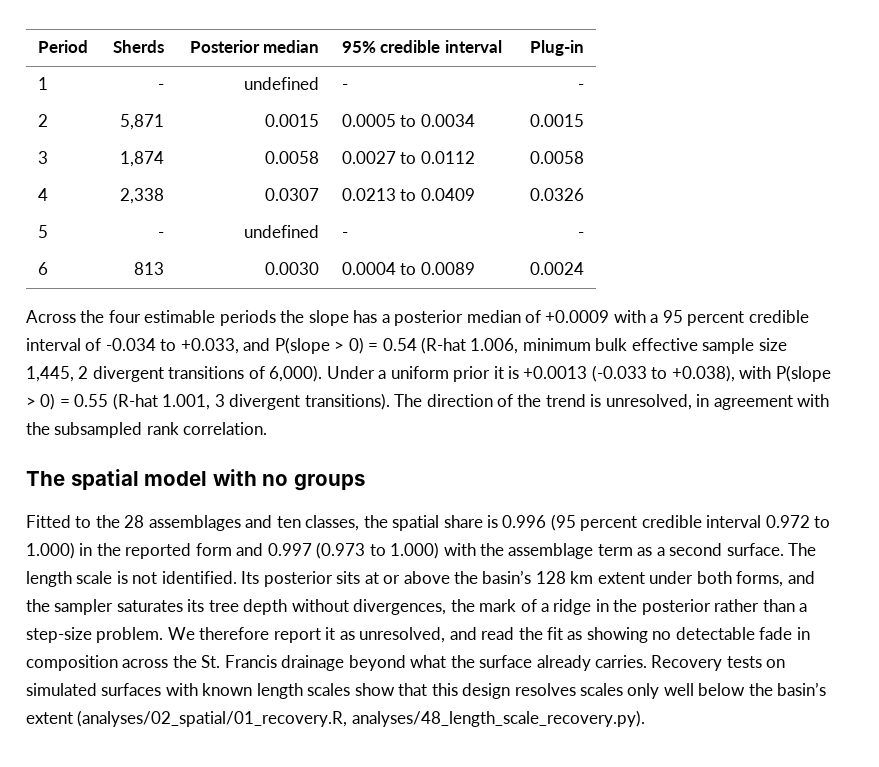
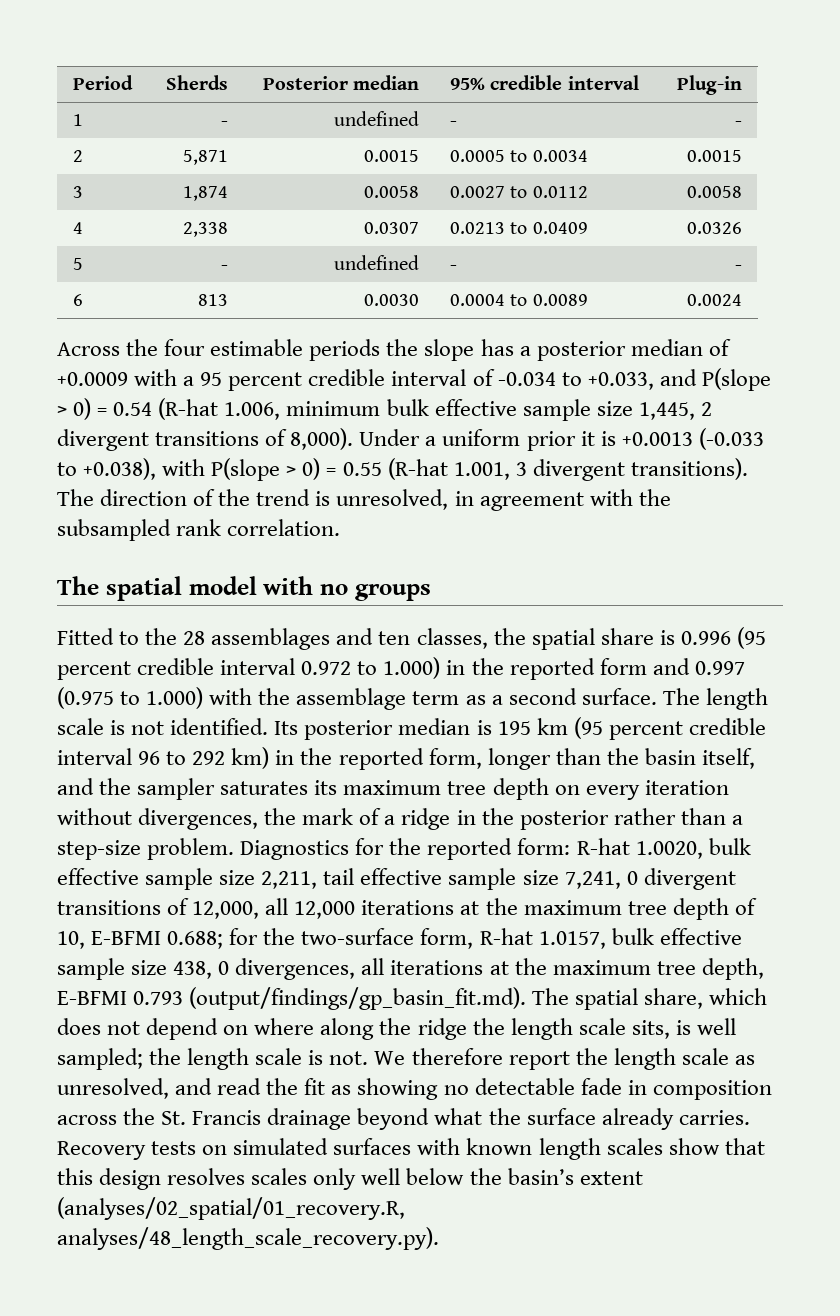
- Across the four estimable periods the slope has a posterior median of +0.0009 with a 95 percent credible interval of -0.034 to +0.033, and P(slope > 0) = 0.54 (R-hat 1.006, minimum bulk effective sample size 1,445, 2 divergent transitions of 6,000).
+ Across the four estimable periods the slope has a posterior median of +0.0009 with a 95 percent credible interval of -0.034 to +0.033, and P(slope > 0) = 0.54 (R-hat 1.006, minimum bulk effective sample size 1,445, 2 divergent transitions of 8,000).
- Fitted to the 28 assemblages and ten classes, the spatial share is 0.996 (95 percent credible interval 0.972 to 1.000) in the reported form and 0.997 (0.973 to 1.000) with the assemblage term as a second surface.
+ Fitted to the 28 assemblages and ten classes, the spatial share is 0.996 (95 percent credible interval 0.972 to 1.000) in the reported form and 0.997 (0.975 to 1.000) with the assemblage term as a second surface.
- Its posterior sits at or above the basin’s 128 km extent under both forms, and the sampler saturates its tree depth without divergences, the mark of a ridge in the posterior rather than a step-size problem.
+ Its posterior median is 195 km (95 percent credible interval 96 to 292 km) in the reported form, longer than the basin itself, and the sampler saturates its maximum tree depth on every iteration without divergences, the mark of a ridge in the posterior rather than a step-size problem.
- We therefore report it as unresolved, and read the fit as showing no detectable fade in composition across the St. Francis drainage beyond what the surface already carries.
+ Diagnostics for the reported form: R-hat 1.0020, bulk effective sample size 2,211, tail effective sample size 7,241, 0 divergent transitions of 12,000, all 12,000 iterations at the maximum tree depth of 10, E-BFMI 0.688; for the two-surface form, R-hat 1.0157, bulk effective sample size 438, 0 divergences, all iterations at the maximum tree depth, E-BFMI 0.793 (output/findings/gp_basin_fit.md). The spatial share, which does not depend on where along the ridge the length scale sits, is well sampled; the length scale is not. We therefore report the length scale as unresolved, and read the fit as showing no detectable fade in composition across the St. Francis drainage beyond what the surface already carries.

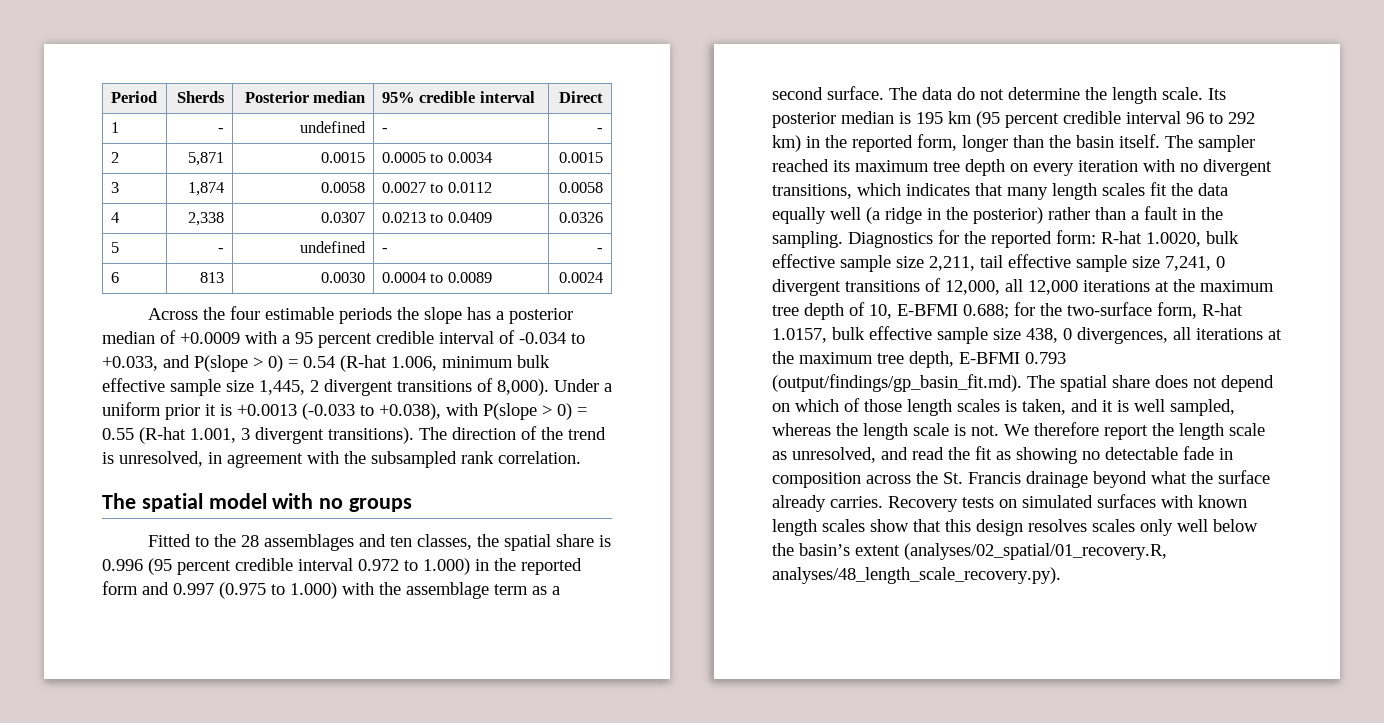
- Period | Sherds | Posterior median | 95% credible interval | Plug-in
+ Period | Sherds | Posterior median | 95% credible interval | Direct
- The length scale is not identified.
+ The data do not determine the length scale.
- Its posterior median is 195 km (95 percent credible interval 96 to 292 km) in the reported form, longer than the basin itself, and the sampler saturates its maximum tree depth on every iteration without divergences, the mark of a ridge in the posterior rather than a step-size problem.
+ Its posterior median is 195 km (95 percent credible interval 96 to 292 km) in the reported form, longer than the basin itself. The sampler reached its maximum tree depth on every iteration with no divergent transitions, which indicates that many length scales fit the data equally well (a ridge in the posterior) rather than a fault in the sampling.
- for the two-surface form, R-hat 1.0157, bulk effective sample size 438, 0 divergences, all iterations at the maximum tree depth, E-BFMI 0.793 (output/findings/gp_basin_fit.md). The spatial share, which does not depend on where along the ridge the length scale sits, is well sampled; the length scale is not.
+ for the two-surface form, R-hat 1.0157, bulk effective sample size 438, 0 divergences, all iterations at the maximum tree depth, E-BFMI 0.793 (output/findings/gp_basin_fit.md). The spatial share does not depend on which of those length scales is taken, and it is well sampled, whereas the length scale is not.

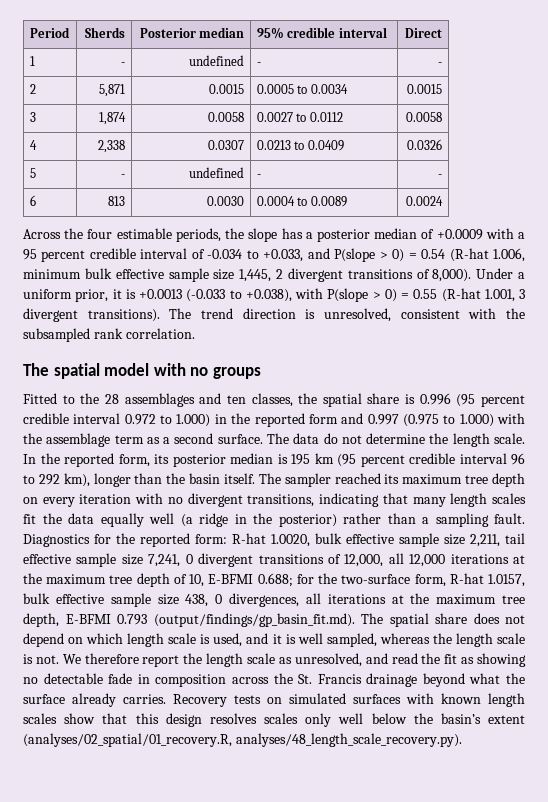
- Across the four estimable periods the slope has a posterior median of +0.0009 with a 95 percent credible interval of -0.034 to +0.033, and P(slope > 0) = 0.54 (R-hat 1.006, minimum bulk effective sample size 1,445, 2 divergent transitions of 8,000).
+ Across the four estimable periods, the slope has a posterior median of +0.0009 with a 95 percent credible interval of -0.034 to +0.033, and P(slope > 0) = 0.54 (R-hat 1.006, minimum bulk effective sample size 1,445, 2 divergent transitions of 8,000).
- Under a uniform prior it is +0.0013 (-0.033 to +0.038), with P(slope > 0) = 0.55 (R-hat 1.001, 3 divergent transitions).
+ Under a uniform prior, it is +0.0013 (-0.033 to +0.038), with P(slope > 0) = 0.55 (R-hat 1.001, 3 divergent transitions).
- The direction of the trend is unresolved, in agreement with the subsampled rank correlation.
+ The trend direction is unresolved, consistent with the subsampled rank correlation.
- Its posterior median is 195 km (95 percent credible interval 96 to 292 km) in the reported form, longer than the basin itself.
+ In the reported form, its posterior median is 195 km (95 percent credible interval 96 to 292 km), longer than the basin itself.
- The sampler reached its maximum tree depth on every iteration with no divergent transitions, which indicates that many length scales fit the data equally well (a ridge in the posterior) rather than a fault in the sampling.
+ The sampler reached its maximum tree depth on every iteration with no divergent transitions, indicating that many length scales fit the data equally well (a ridge in the posterior) rather than a sampling fault.
- for the two-surface form, R-hat 1.0157, bulk effective sample size 438, 0 divergences, all iterations at the maximum tree depth, E-BFMI 0.793 (output/findings/gp_basin_fit.md). The spatial share does not depend on which of those length scales is taken, and it is well sampled, whereas the length scale is not.
+ for the two-surface form, R-hat 1.0157, bulk effective sample size 438, 0 divergences, all iterations at the maximum tree depth, E-BFMI 0.793 (output/findings/gp_basin_fit.md). The spatial share does not depend on which length scale is used, and it is well sampled, whereas the length scale is not.

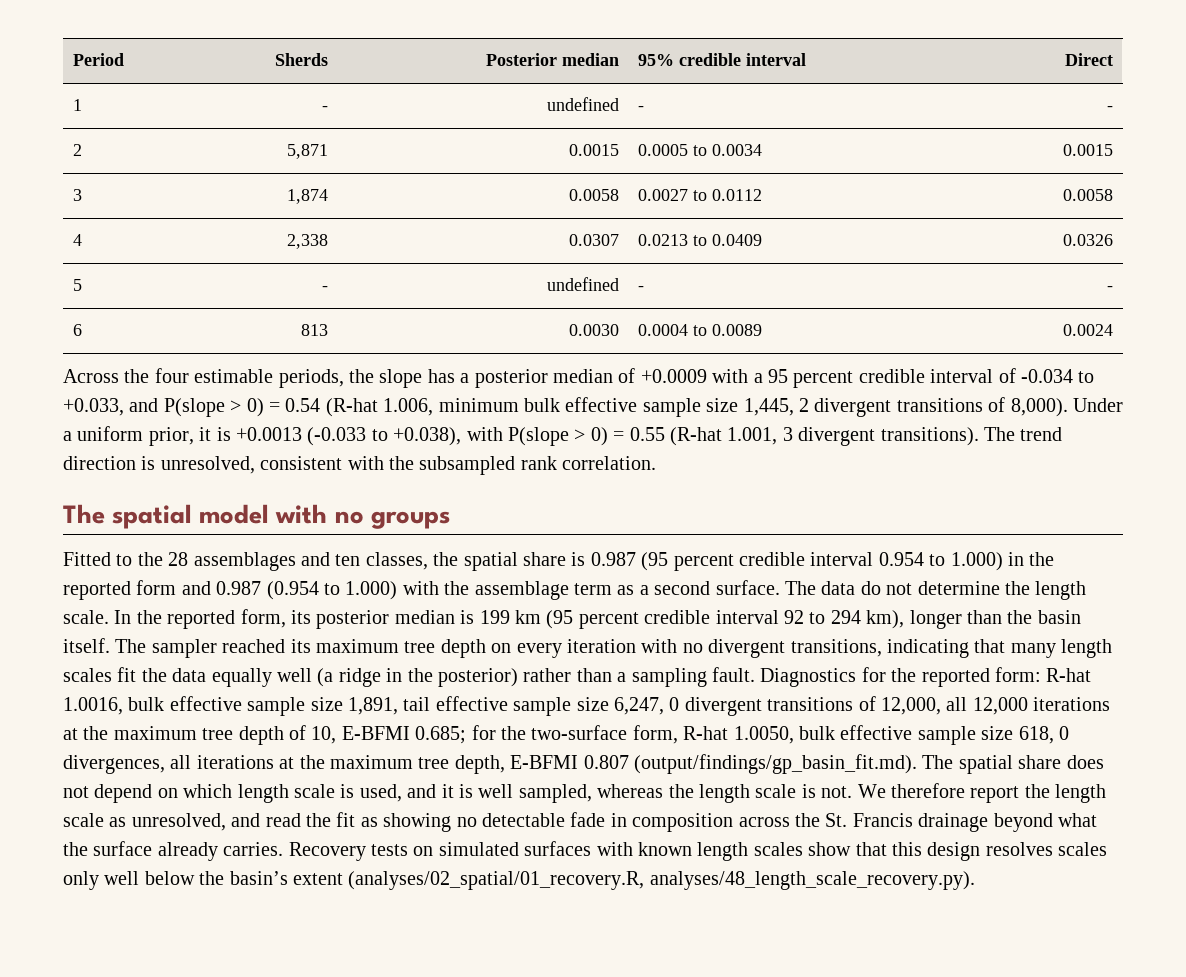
- Fitted to the 28 assemblages and ten classes, the spatial share is 0.996 (95 percent credible interval 0.972 to 1.000) in the reported form and 0.997 (0.975 to 1.000) with the assemblage term as a second surface.
+ Fitted to the 28 assemblages and ten classes, the spatial share is 0.987 (95 percent credible interval 0.954 to 1.000) in the reported form and 0.987 (0.954 to 1.000) with the assemblage term as a second surface.
- In the reported form, its posterior median is 195 km (95 percent credible interval 96 to 292 km), longer than the basin itself.
+ In the reported form, its posterior median is 199 km (95 percent credible interval 92 to 294 km), longer than the basin itself.
- R-hat 1.0020, bulk effective sample size 2,211, tail effective sample size 7,241, 0 divergent transitions of 12,000, all 12,000 iterations at the maximum tree depth of 10, E-BFMI 0.688;
+ R-hat 1.0016, bulk effective sample size 1,891, tail effective sample size 6,247, 0 divergent transitions of 12,000, all 12,000 iterations at the maximum tree depth of 10, E-BFMI 0.685;
- for the two-surface form, R-hat 1.0157, bulk effective sample size 438, 0 divergences, all iterations at the maximum tree depth, E-BFMI 0.793 (output/findings/gp_basin_fit.md). The spatial share does not depend on which length scale is used, and it is well sampled, whereas the length scale is not.
+ for the two-surface form, R-hat 1.0050, bulk effective sample size 618, 0 divergences, all iterations at the maximum tree depth, E-BFMI 0.807 (output/findings/gp_basin_fit.md). The spatial share does not depend on which length scale is used, and it is well sampled, whereas the length scale is not.

